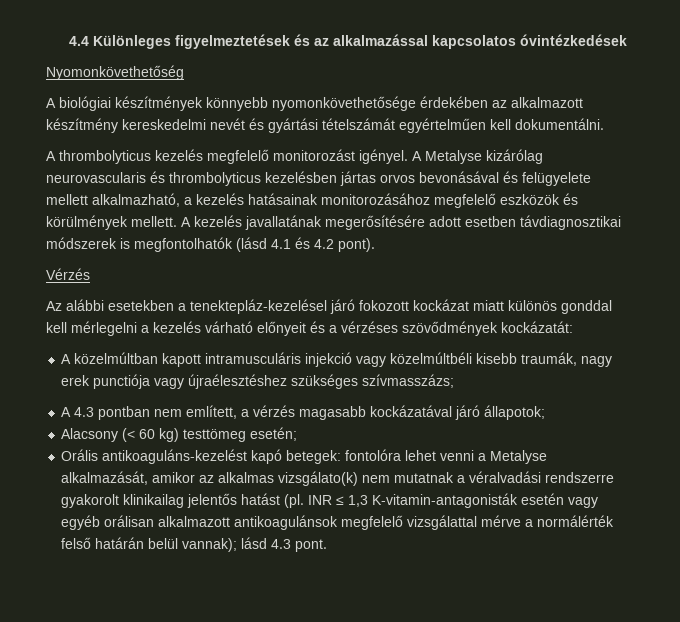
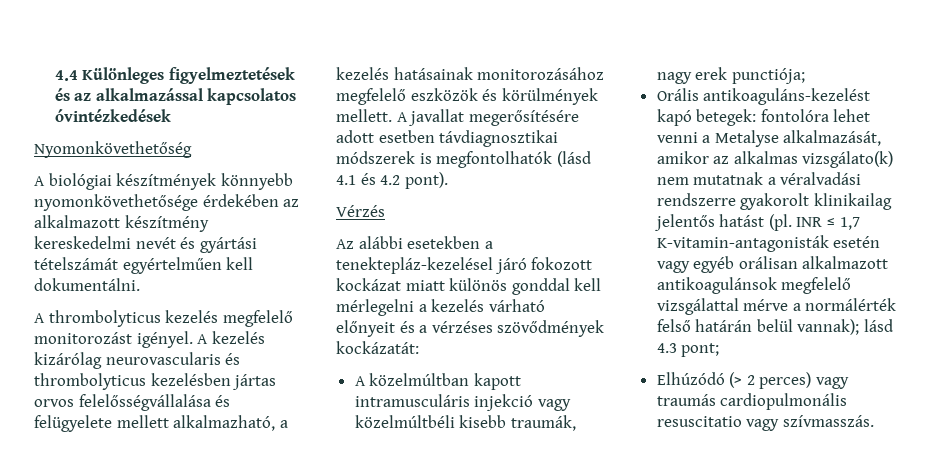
- A Metalyse kizárólag neurovascularis és thrombolyticus kezelésben jártas orvos bevonásával és felügyelete mellett alkalmazható, a kezelés hatásainak monitorozásához megfelelő eszközök és körülmények mellett.
+ A kezelés kizárólag neurovascularis és thrombolyticus kezelésben jártas orvos felelősségvállalása és felügyelete mellett alkalmazható, a kezelés hatásainak monitorozásához megfelelő eszközök és körülmények mellett.
- A kezelés javallatának megerősítésére adott esetben távdiagnosztikai módszerek is megfontolhatók (lásd 4.1 és 4.2 pont).
+ A javallat megerősítésére adott esetben távdiagnosztikai módszerek is megfontolhatók (lásd 4.1 és 4.2 pont).
- A közelmúltban kapott intramusculáris injekció vagy közelmúltbéli kisebb traumák, nagy erek punctiója vagy újraélesztéshez szükséges szívmasszázs;
- A 4.3 pontban nem említett, a vérzés magasabb kockázatával járó állapotok;
- Alacsony (< 60 kg) testtömeg esetén;
+ A közelmúltban kapott intramusculáris injekció vagy közelmúltbéli kisebb traumák, nagy erek punctiója;
- INR ≤ 1,3 K-vitamin-antagonisták esetén vagy egyéb orálisan alkalmazott antikoagulánsok megfelelő vizsgálattal mérve a normálérték felső határán belül vannak); lásd 4.3 pont.
+ INR ≤ 1,7 K-vitamin-antagonisták esetén vagy egyéb orálisan alkalmazott antikoagulánsok megfelelő vizsgálattal mérve a normálérték felső határán belül vannak); lásd 4.3 pont;
+ Elhúzódó (> 2 perces) vagy traumás cardiopulmonális resuscitatio vagy szívmasszás.

